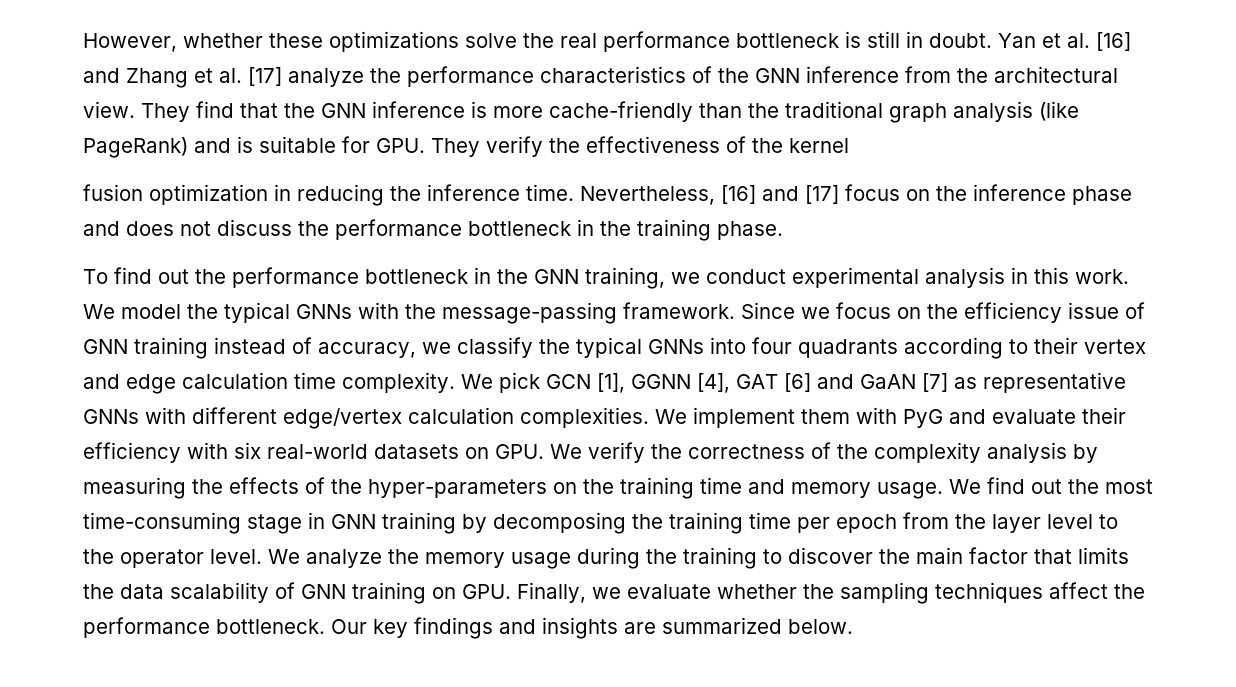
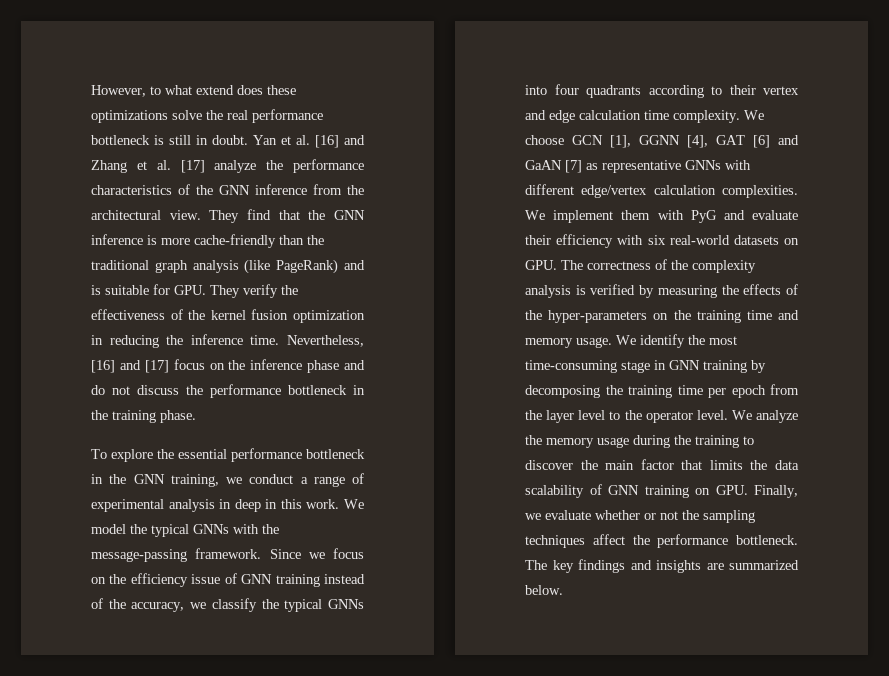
- However, whether these optimizations solve the real performance bottleneck is still in doubt.
+ However, to what extend does these optimizations solve the real performance bottleneck is still in doubt.
- They find that the GNN inference is more cache-friendly than the traditional graph analysis (like PageRank) and is suitable for GPU. They verify the effectiveness of the kernel
- fusion optimization in reducing the inference time.
+ They find that the GNN inference is more cache-friendly than the traditional graph analysis (like PageRank) and is suitable for GPU. They verify the effectiveness of the kernel fusion optimization in reducing the inference time.
- Nevertheless, [16] and [17] focus on the inference phase and does not discuss the performance bottleneck in the training phase.
+ Nevertheless, [16] and [17] focus on the inference phase and do not discuss the performance bottleneck in the training phase.
- To find out the performance bottleneck in the GNN training, we conduct experimental analysis in this work.
+ To explore the essential performance bottleneck in the GNN training, we conduct a range of experimental analysis in deep in this work.
- Since we focus on the efficiency issue of GNN training instead of accuracy, we classify the typical GNNs into four quadrants according to their vertex and edge calculation time complexity.
+ Since we focus on the efficiency issue of GNN training instead of the accuracy, we classify the typical GNNs into four quadrants according to their vertex and edge calculation time complexity.
- We pick GCN [1], GGNN [4], GAT [6] and GaAN [7] as representative GNNs with different edge/vertex calculation complexities.
+ We choose GCN [1], GGNN [4], GAT [6] and GaAN [7] as representative GNNs with different edge/vertex calculation complexities.
- We implement them with PyG and evaluate their efficiency with six real-world datasets on GPU. We verify the correctness of the complexity analysis by measuring the effects of the hyper-parameters on the training time and memory usage.
+ We implement them with PyG and evaluate their efficiency with six real-world datasets on GPU. The correctness of the complexity analysis is verified by measuring the effects of the hyper-parameters on the training time and memory usage.
- We find out the most time-consuming stage in GNN training by decomposing the training time per epoch from the layer level to the operator level.
+ We identify the most time-consuming stage in GNN training by decomposing the training time per epoch from the layer level to the operator level.
- We analyze the memory usage during the training to discover the main factor that limits the data scalability of GNN training on GPU. Finally, we evaluate whether the sampling techniques affect the performance bottleneck.
+ We analyze the memory usage during the training to discover the main factor that limits the data scalability of GNN training on GPU. Finally, we evaluate whether or not the sampling techniques affect the performance bottleneck.
- Our key findings and insights are summarized below.
+ The key findings and insights are summarized below.

